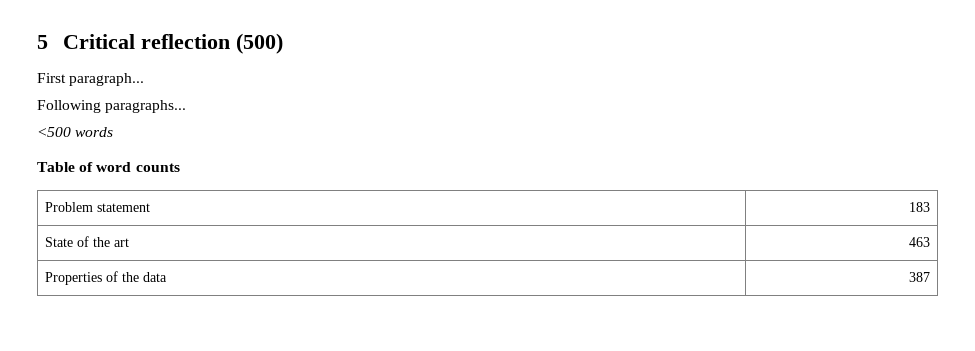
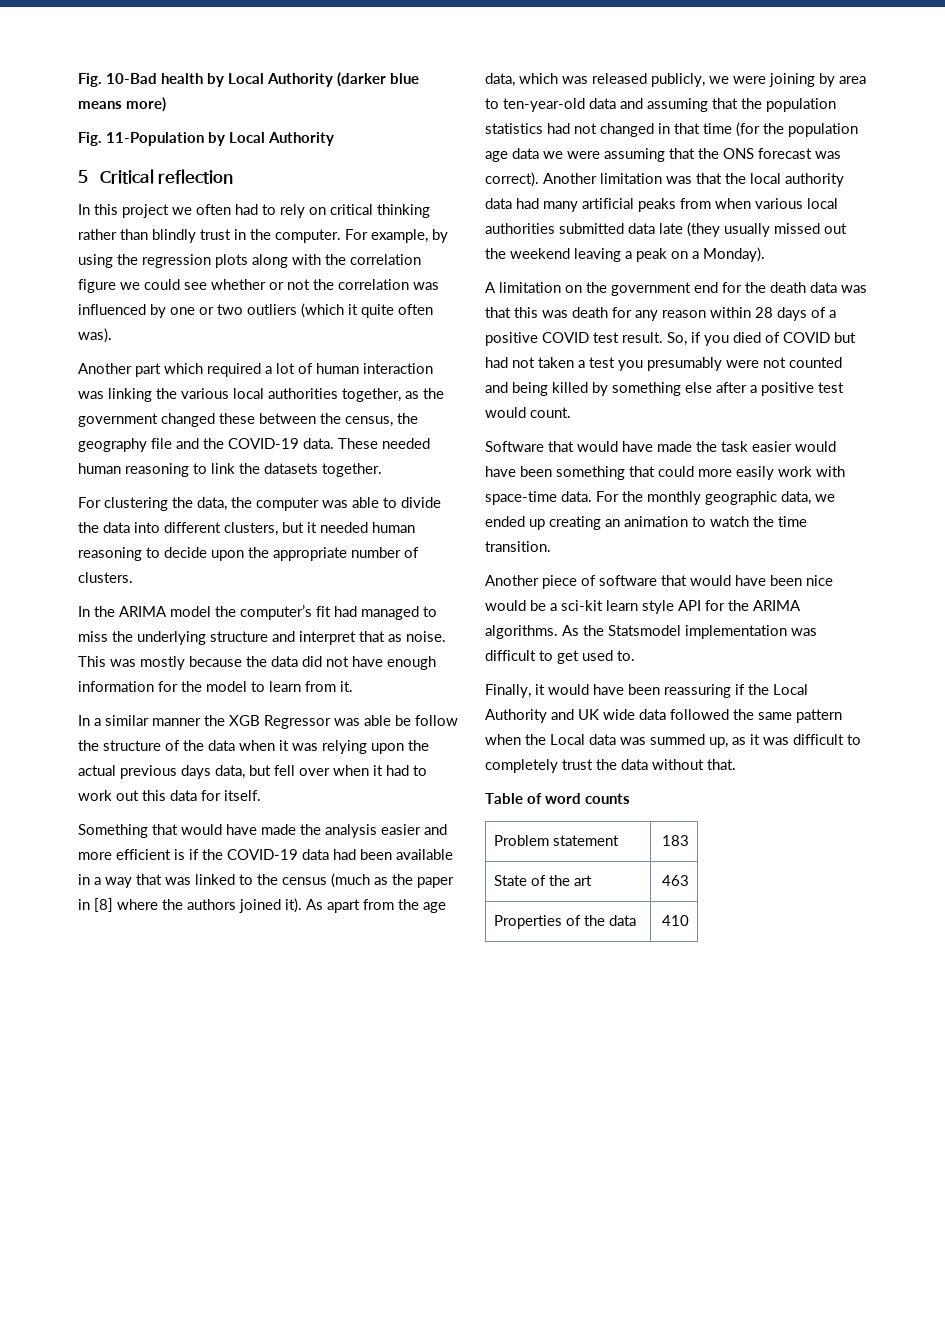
- 5 Critical reflection (500)
- First paragraph...
- Following paragraphs...
- <500 words
+ Fig. 10-Bad health by Local Authority (darker blue means more)
+ Fig. 11-Population by Local Authority
+ 5 Critical reflection
+ In this project we often had to rely on critical thinking rather than blindly trust in the computer. For example, by using the regression plots along with the correlation figure we could see whether or not the correlation was influenced by one or two outliers (which it quite often was).
+ Another part which required a lot of human interaction was linking the various local authorities together, as the government changed these between the census, the geography file and the COVID-19 data. These needed human reasoning to link the datasets together.
+ For clustering the data, the computer was able to divide the data into different clusters, but it needed human reasoning to decide upon the appropriate number of clusters.
+ In the ARIMA model the computer’s fit had managed to miss the underlying structure and interpret that as noise. This was mostly because the data did not have enough information for the model to learn from it.
+ In a similar manner the XGB Regressor was able be follow the structure of the data when it was relying upon the actual previous days data, but fell over when it had to work out this data for itself.
+ Something that would have made the analysis easier and more efficient is if the COVID-19 data had been available in a way that was linked to the census (much as the paper in [8] where the authors joined it). As apart from the age data, which was released publicly, we were joining by area to ten-year-old data and assuming that the population statistics had not changed in that time (for the population age data we were assuming that the ONS forecast was correct). Another limitation was that the local authority data had many artificial peaks from when various local authorities submitted data late (they usually missed out the weekend leaving a peak on a Monday).
+ A limitation on the government end for the death data was that this was death for any reason within 28 days of a positive COVID test result. So, if you died of COVID but had not taken a test you presumably were not counted and being killed by something else after a positive test would count.
+ Software that would have made the task easier would have been something that could more easily work with space-time data. For the monthly geographic data, we ended up creating an animation to watch the time transition.
+ Another piece of software that would have been nice would be a sci-kit learn style API for the ARIMA algorithms. As the Statsmodel implementation was difficult to get used to.
+ Finally, it would have been reassuring if the Local Authority and UK wide data followed the same pattern when the Local data was summed up, as it was difficult to completely trust the data without that.
- Properties of the data | 387
+ Properties of the data | 410

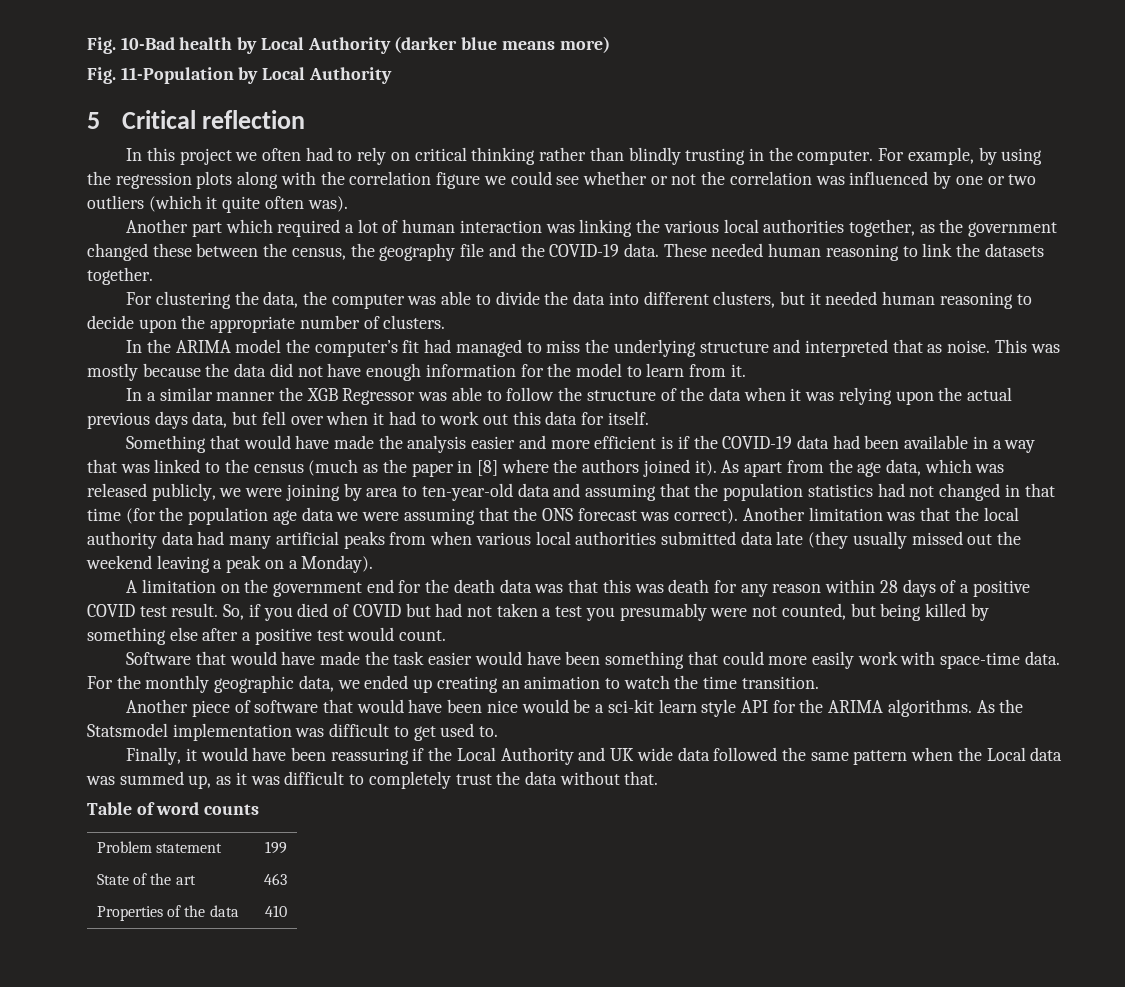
- In this project we often had to rely on critical thinking rather than blindly trust in the computer.
+ In this project we often had to rely on critical thinking rather than blindly trusting in the computer.
- In the ARIMA model the computer’s fit had managed to miss the underlying structure and interpret that as noise.
+ In the ARIMA model the computer’s fit had managed to miss the underlying structure and interpreted that as noise.
- In a similar manner the XGB Regressor was able be follow the structure of the data when it was relying upon the actual previous days data, but fell over when it had to work out this data for itself.
+ In a similar manner the XGB Regressor was able to follow the structure of the data when it was relying upon the actual previous days data, but fell over when it had to work out this data for itself.
- So, if you died of COVID but had not taken a test you presumably were not counted and being killed by something else after a positive test would count.
+ So, if you died of COVID but had not taken a test you presumably were not counted, but being killed by something else after a positive test would count.
- Problem statement | 183
+ Problem statement | 199

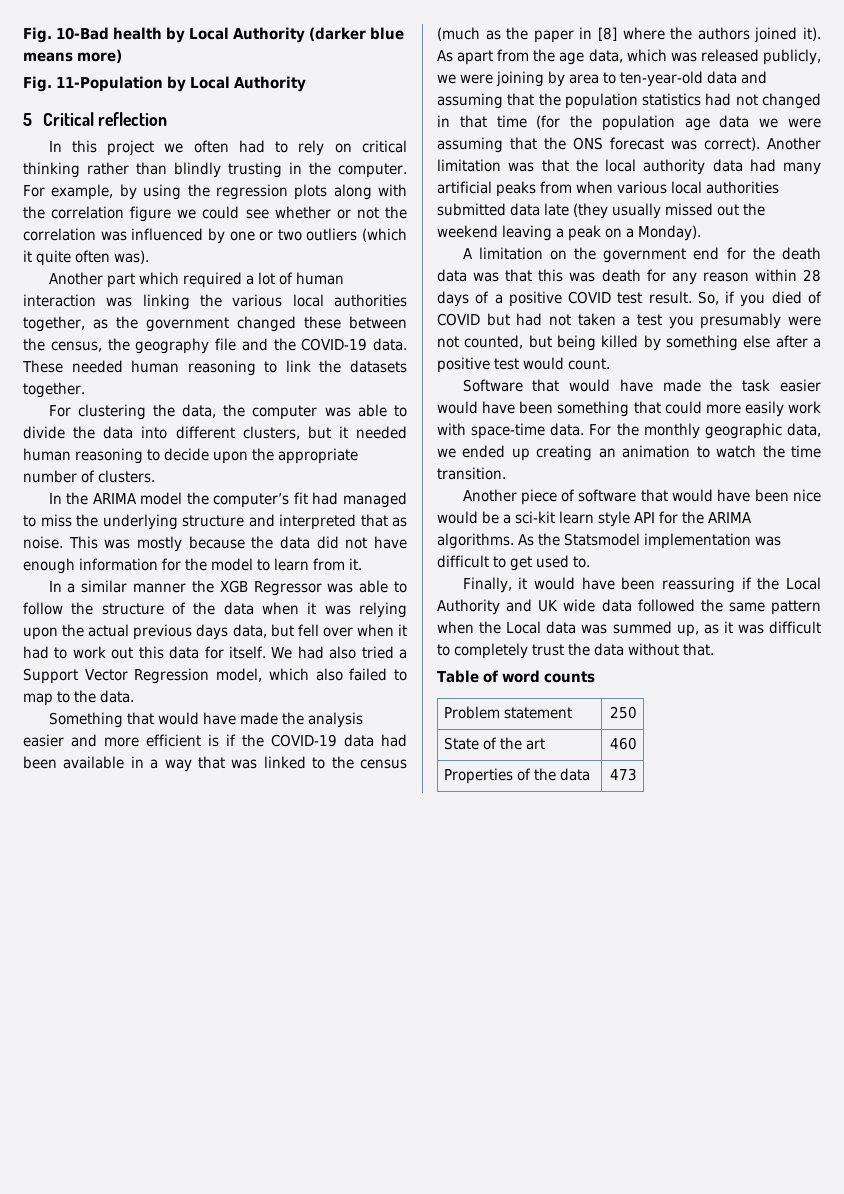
+ We had also tried a Support Vector Regression model, which also failed to map to the data.
- Problem statement | 199
+ Problem statement | 250
- State of the art | 463
+ State of the art | 460
- Properties of the data | 410
+ Properties of the data | 473

